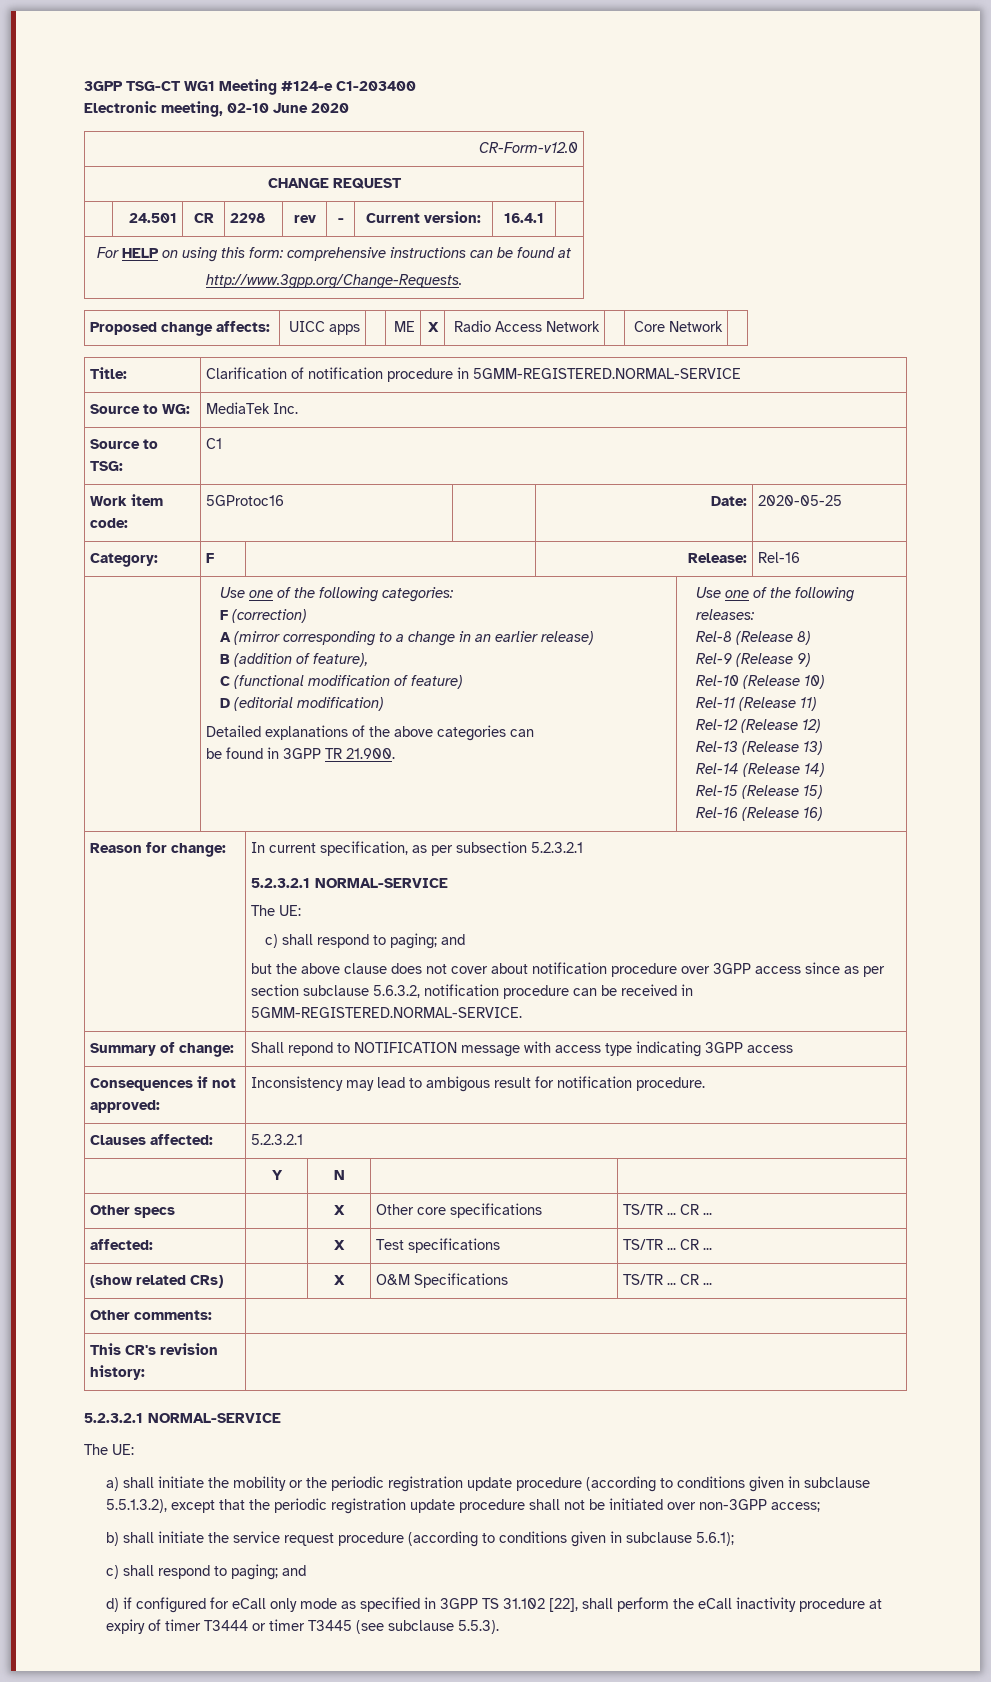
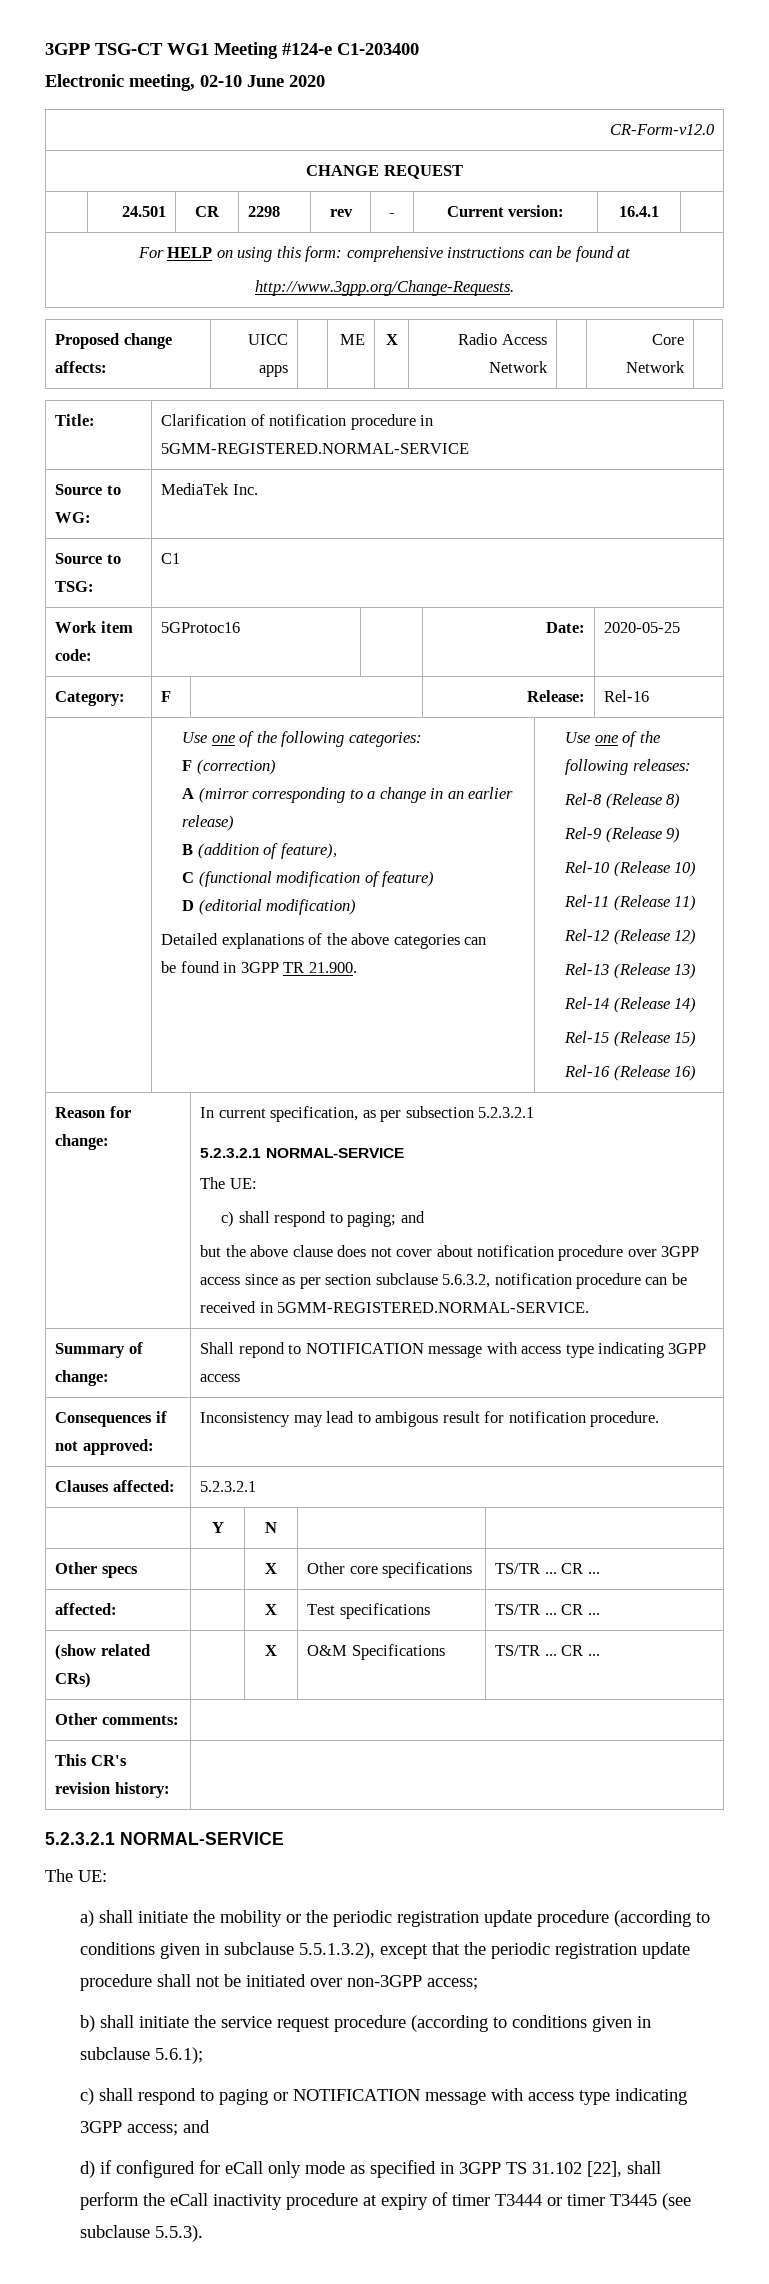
  b) shall initiate the service request procedure (according to conditions given in subclause 5.6.1);
- c) shall respond to paging; and
+ c) shall respond to paging or NOTIFICATION message with access type indicating 3GPP access; and

